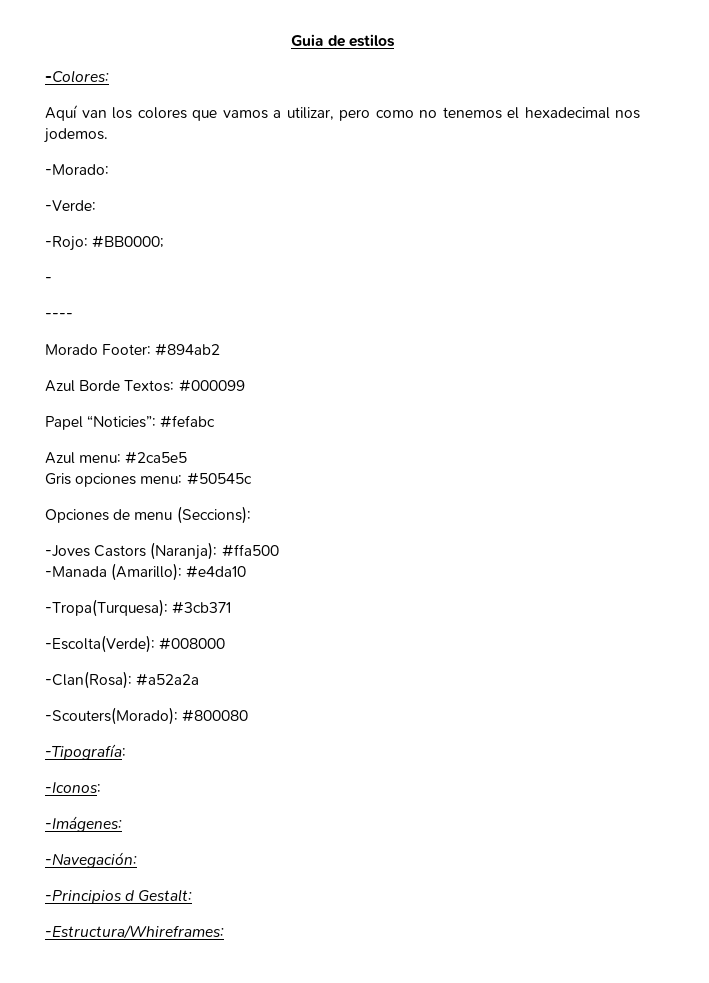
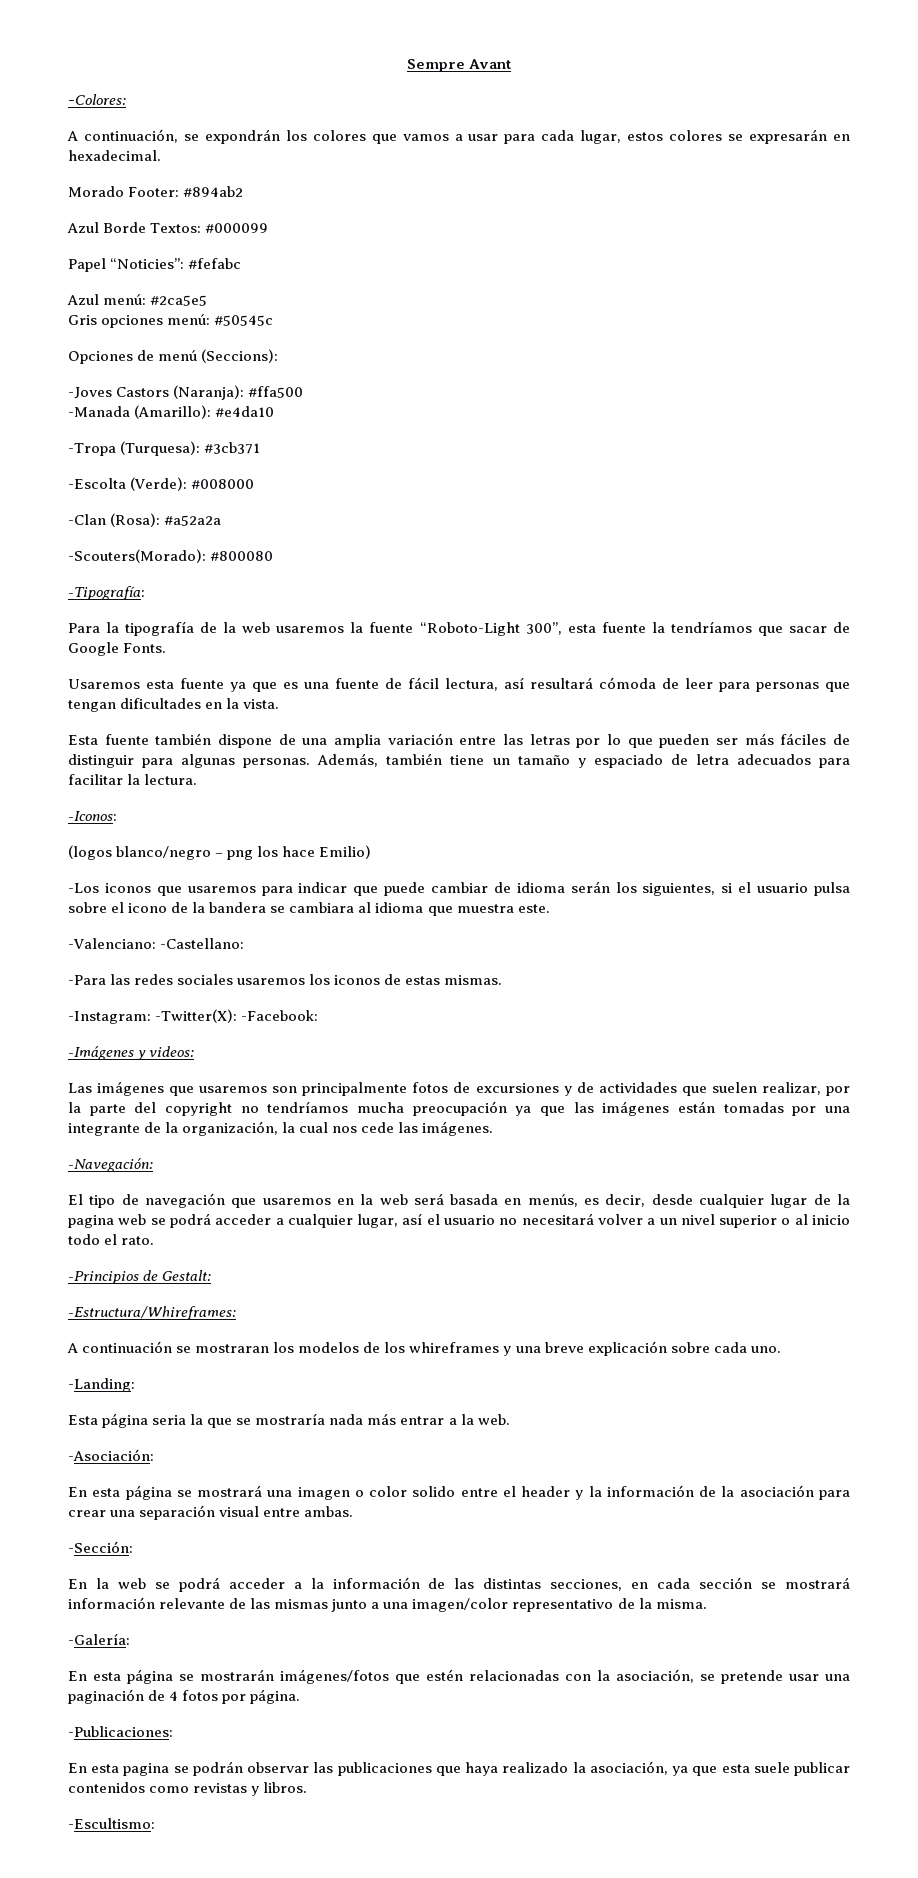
- Guia de estilos
+ Sempre Avant
  -Colores:
- Aquí van los colores que vamos a utilizar, pero como no tenemos el hexadecimal nos jodemos.
- -Morado:
- -Verde:
- -Rojo: #BB0000;
- -
- ----
+ A continuación, se expondrán los colores que vamos a usar para cada lugar, estos colores se expresarán en hexadecimal.
- Azul menu: #2ca5e5
+ Azul menú: #2ca5e5
- Gris opciones menu: #50545c
+ Gris opciones menú: #50545c
- Opciones de menu (Seccions):
+ Opciones de menú (Seccions):
- -Tropa(Turquesa): #3cb371
+ -Tropa (Turquesa): #3cb371
- -Escolta(Verde): #008000
+ -Escolta (Verde): #008000
- -Clan(Rosa): #a52a2a
+ -Clan (Rosa): #a52a2a
+ Para la tipografía de la web usaremos la fuente “Roboto-Light 300”, esta fuente la tendríamos que sacar de Google Fonts.
+ Usaremos esta fuente ya que es una fuente de fácil lectura, así resultará cómoda de leer para personas que tengan dificultades en la vista.
+ Esta fuente también dispone de una amplia variación entre las letras por lo que pueden ser más fáciles de distinguir para algunas personas. Además, también tiene un tamaño y espaciado de letra adecuados para facilitar la lectura.
  -Iconos:
- -Imágenes:
+ (logos blanco/negro – png los hace Emilio)
+ -Los iconos que usaremos para indicar que puede cambiar de idioma serán los siguientes, si el usuario pulsa sobre el icono de la bandera se cambiara al idioma que muestra este.
+ -Valenciano: -Castellano:
+ -Para las redes sociales usaremos los iconos de estas mismas.
+ -Instagram: -Twitter(X): -Facebook:
+ -Imágenes y videos:
+ Las imágenes que usaremos son principalmente fotos de excursiones y de actividades que suelen realizar, por la parte del copyright no tendríamos mucha preocupación ya que las imágenes están tomadas por una integrante de la organización, la cual nos cede las imágenes.
  -Navegación:
+ El tipo de navegación que usaremos en la web será basada en menús, es decir, desde cualquier lugar de la pagina web se podrá acceder a cualquier lugar, así el usuario no necesitará volver a un nivel superior o al inicio todo el rato.
- -Principios d Gestalt:
+ -Principios de Gestalt:
+ A continuación se mostraran los modelos de los whireframes y una breve explicación sobre cada uno.
+ -Landing:
+ Esta página seria la que se mostraría nada más entrar a la web.
+ -Asociación:
+ En esta página se mostrará una imagen o color solido entre el header y la información de la asociación para crear una separación visual entre ambas.
+ -Sección:
+ En la web se podrá acceder a la información de las distintas secciones, en cada sección se mostrará información relevante de las mismas junto a una imagen/color representativo de la misma.
+ -Galería:
+ En esta página se mostrarán imágenes/fotos que estén relacionadas con la asociación, se pretende usar una paginación de 4 fotos por página.
+ -Publicaciones:
+ En esta pagina se podrán observar las publicaciones que haya realizado la asociación, ya que esta suele publicar contenidos como revistas y libros.
+ -Escultismo:

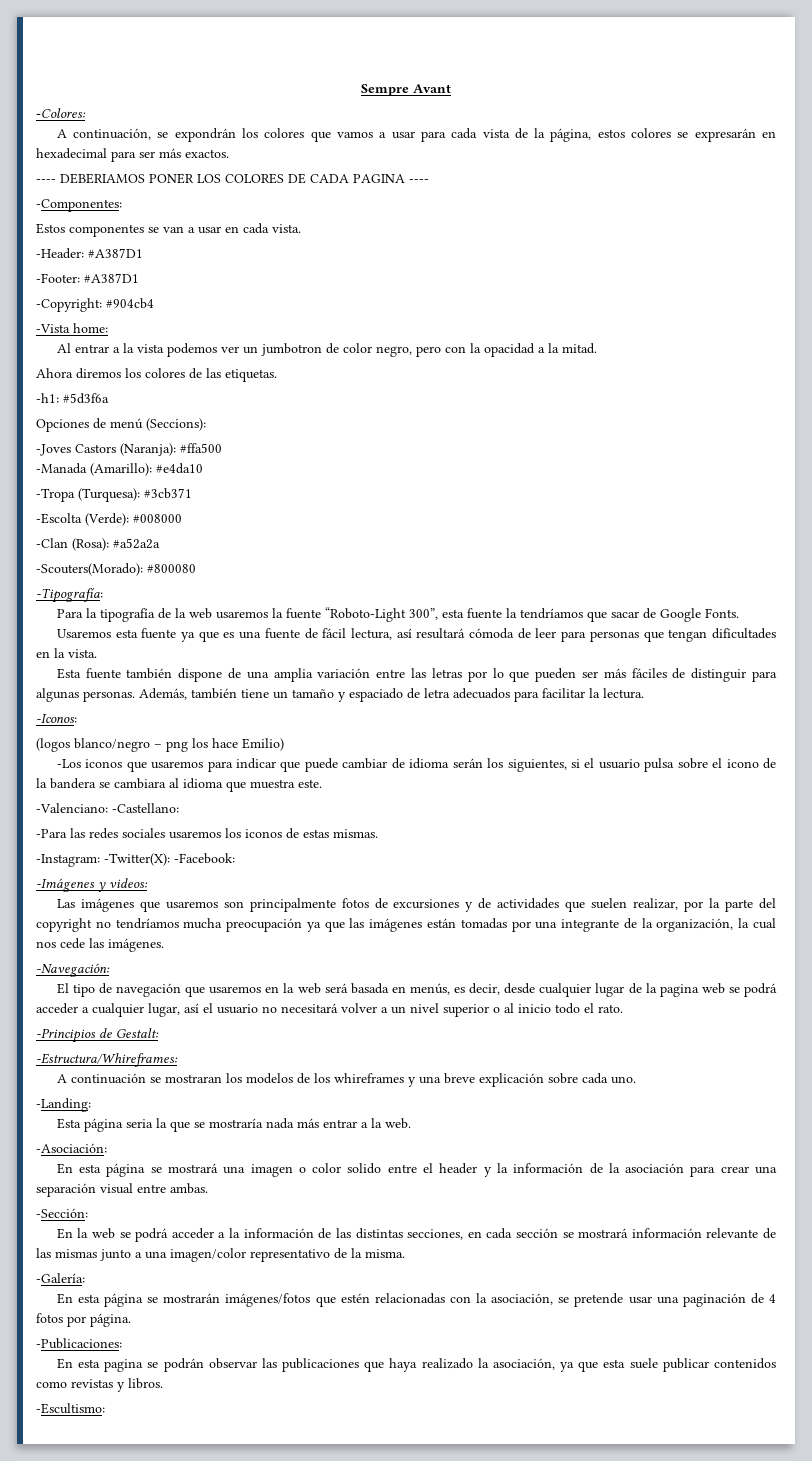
- A continuación, se expondrán los colores que vamos a usar para cada lugar, estos colores se expresarán en hexadecimal.
- Morado Footer: #894ab2
- Azul Borde Textos: #000099
- Papel “Noticies”: #fefabc
- Azul menú: #2ca5e5
- Gris opciones menú: #50545c
+ A continuación, se expondrán los colores que vamos a usar para cada vista de la página, estos colores se expresarán en hexadecimal para ser más exactos.
+ ---- DEBERIAMOS PONER LOS COLORES DE CADA PAGINA ----
+ -Componentes:
+ Estos componentes se van a usar en cada vista.
+ -Header: #A387D1
+ -Footer: #A387D1
+ -Copyright: #904cb4
+ -Vista home:
+ Al entrar a la vista podemos ver un jumbotron de color negro, pero con la opacidad a la mitad.
+ Ahora diremos los colores de las etiquetas.
+ -h1: #5d3f6a

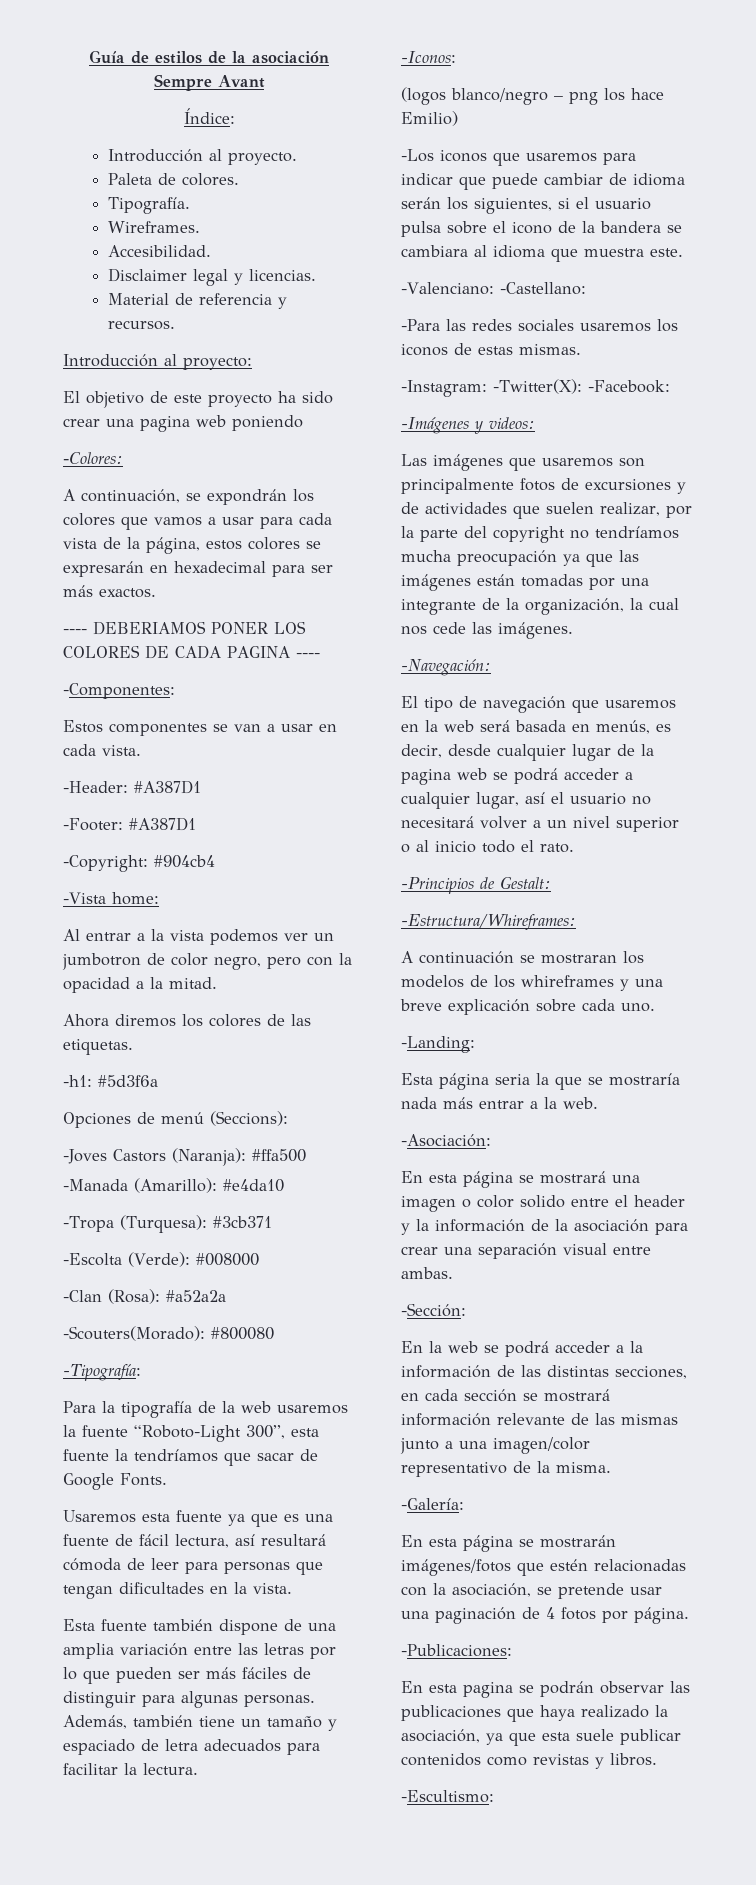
- Sempre Avant
+ Guía de estilos de la asociación Sempre Avant
+ Índice:
+ Introducción al proyecto.
+ Paleta de colores.
+ Tipografía.
+ Wireframes.
+ Accesibilidad.
+ Disclaimer legal y licencias.
+ Material de referencia y recursos.
+ Introducción al proyecto:
+ El objetivo de este proyecto ha sido crear una pagina web poniendo

